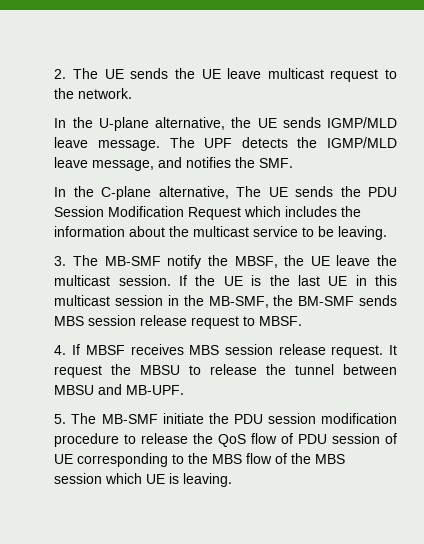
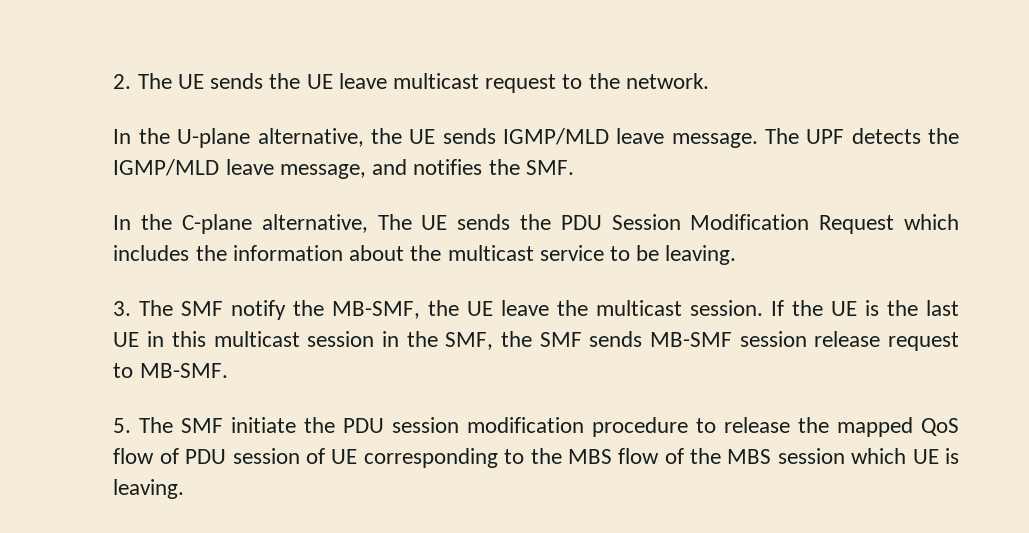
- 3. The MB-SMF notify the MBSF, the UE leave the multicast session.
+ 3. The SMF notify the MB-SMF, the UE leave the multicast session.
- If the UE is the last UE in this multicast session in the MB-SMF, the BM-SMF sends MBS session release request to MBSF.
- 4. If MBSF receives MBS session release request. It request the MBSU to release the tunnel between MBSU and MB-UPF.
+ If the UE is the last UE in this multicast session in the SMF, the SMF sends MB-SMF session release request to MB-SMF.
- 5. The MB-SMF initiate the PDU session modification procedure to release the QoS flow of PDU session of UE corresponding to the MBS flow of the MBS session which UE is leaving.
+ 5. The SMF initiate the PDU session modification procedure to release the mapped QoS flow of PDU session of UE corresponding to the MBS flow of the MBS session which UE is leaving.

